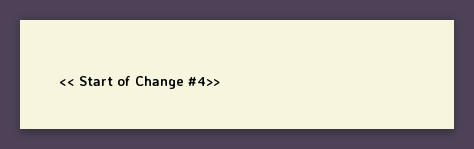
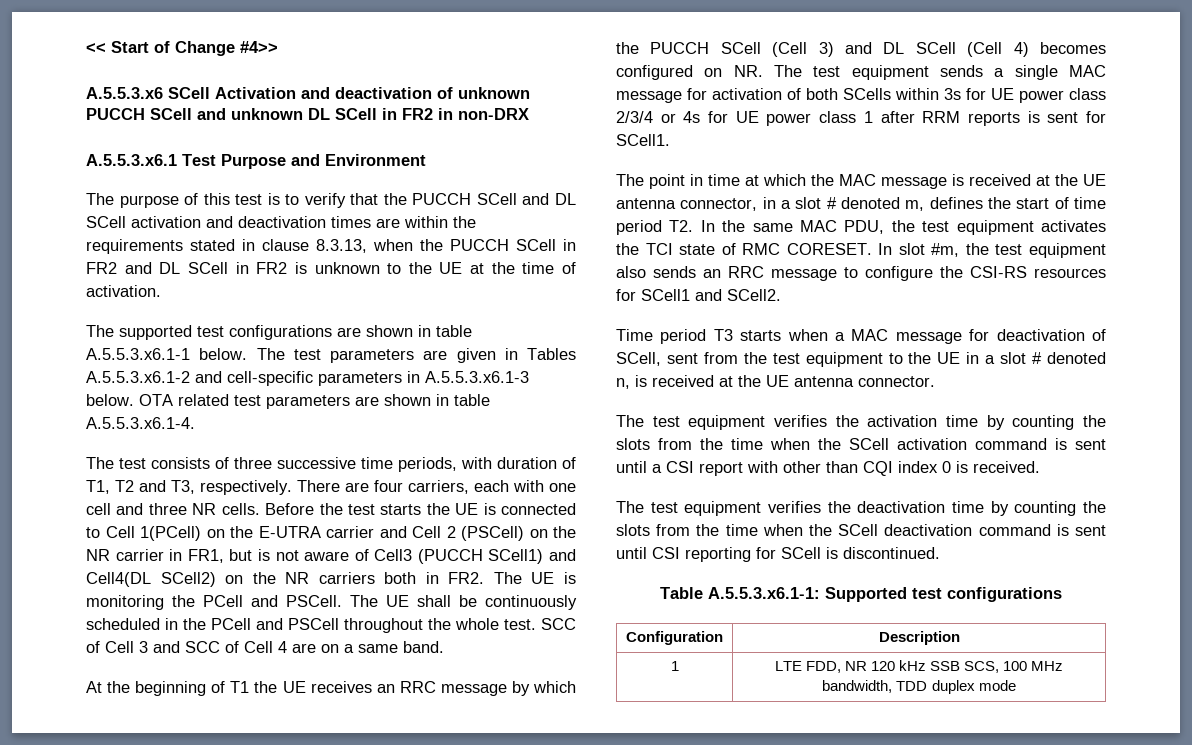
+ A.5.5.3.x6 SCell Activation and deactivation of unknown PUCCH SCell and unknown DL SCell in FR2 in non-DRX
+ A.5.5.3.x6.1 Test Purpose and Environment
+ The purpose of this test is to verify that the PUCCH SCell and DL SCell activation and deactivation times are within the requirements stated in clause 8.3.13, when the PUCCH SCell in FR2 and DL SCell in FR2 is unknown to the UE at the time of activation.
+ The supported test configurations are shown in table A.5.5.3.x6.1-1 below. The test parameters are given in Tables A.5.5.3.x6.1-2 and cell-specific parameters in A.5.5.3.x6.1-3 below. OTA related test parameters are shown in table A.5.5.3.x6.1-4.
+ The test consists of three successive time periods, with duration of T1, T2 and T3, respectively. There are four carriers, each with one cell and three NR cells. Before the test starts the UE is connected to Cell 1(PCell) on the E-UTRA carrier and Cell 2 (PSCell) on the NR carrier in FR1, but is not aware of Cell3 (PUCCH SCell1) and Cell4(DL SCell2) on the NR carriers both in FR2. The UE is monitoring the PCell and PSCell. The UE shall be continuously scheduled in the PCell and PSCell throughout the whole test. SCC of Cell 3 and SCC of Cell 4 are on a same band.
+ At the beginning of T1 the UE receives an RRC message by which the PUCCH SCell (Cell 3) and DL SCell (Cell 4) becomes configured on NR. The test equipment sends a single MAC message for activation of both SCells within 3s for UE power class 2/3/4 or 4s for UE power class 1 after RRM reports is sent for SCell1.
+ The point in time at which the MAC message is received at the UE antenna connector, in a slot # denoted m, defines the start of time period T2. In the same MAC PDU, the test equipment activates the TCI state of RMC CORESET. In slot #m, the test equipment also sends an RRC message to configure the CSI-RS resources for SCell1 and SCell2.
+ Time period T3 starts when a MAC message for deactivation of SCell, sent from the test equipment to the UE in a slot # denoted n, is received at the UE antenna connector.
+ The test equipment verifies the activation time by counting the slots from the time when the SCell activation command is sent until a CSI report with other than CQI index 0 is received.
+ The test equipment verifies the deactivation time by counting the slots from the time when the SCell deactivation command is sent until CSI reporting for SCell is discontinued.
+ Table A.5.5.3.x6.1-1: Supported test configurations
+ Configuration | Description
+ 1 | LTE FDD, NR 120 kHz SSB SCS, 100 MHz bandwidth, TDD duplex mode

